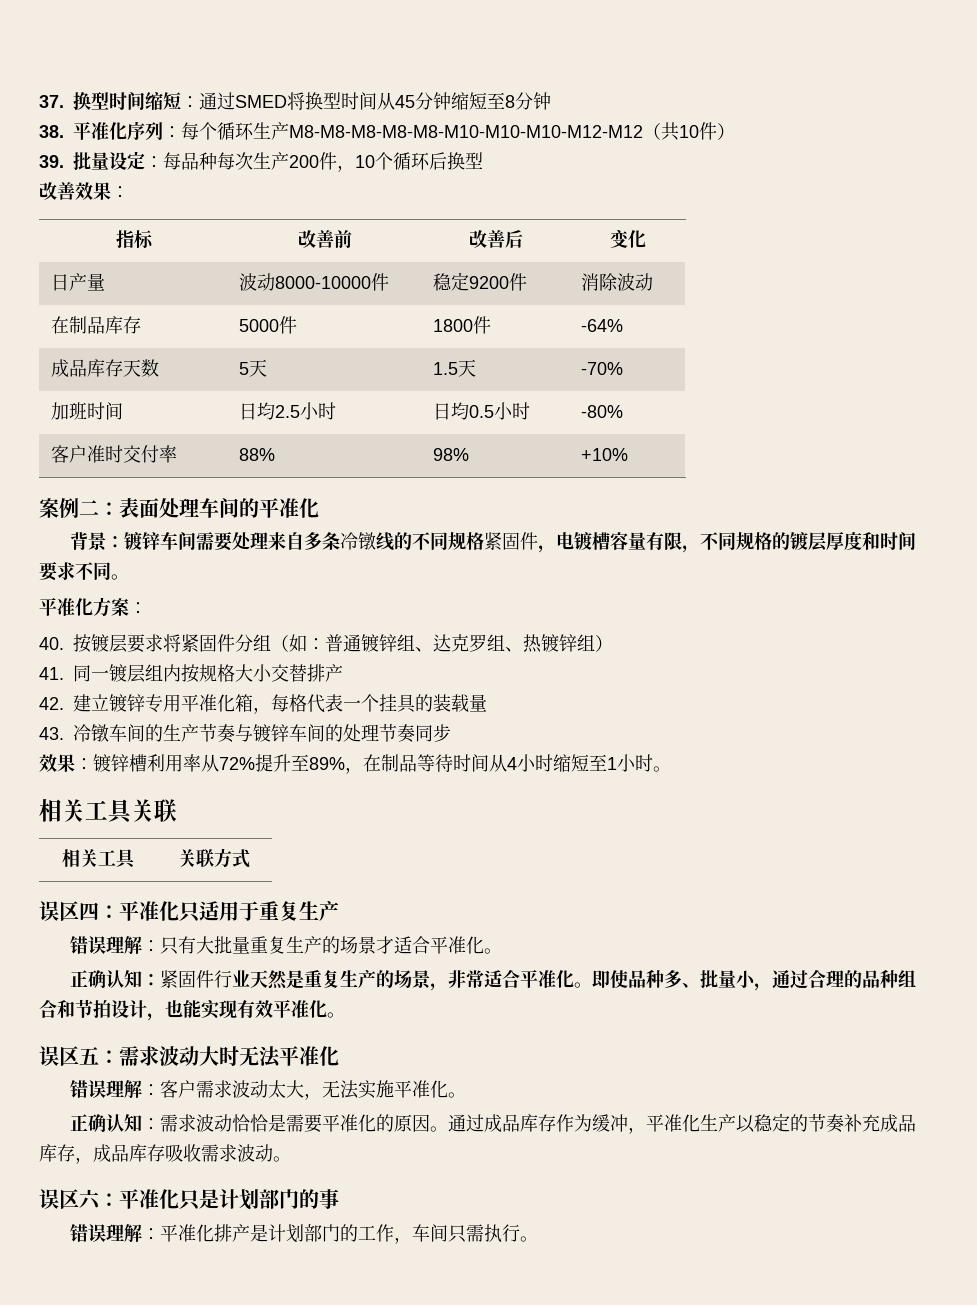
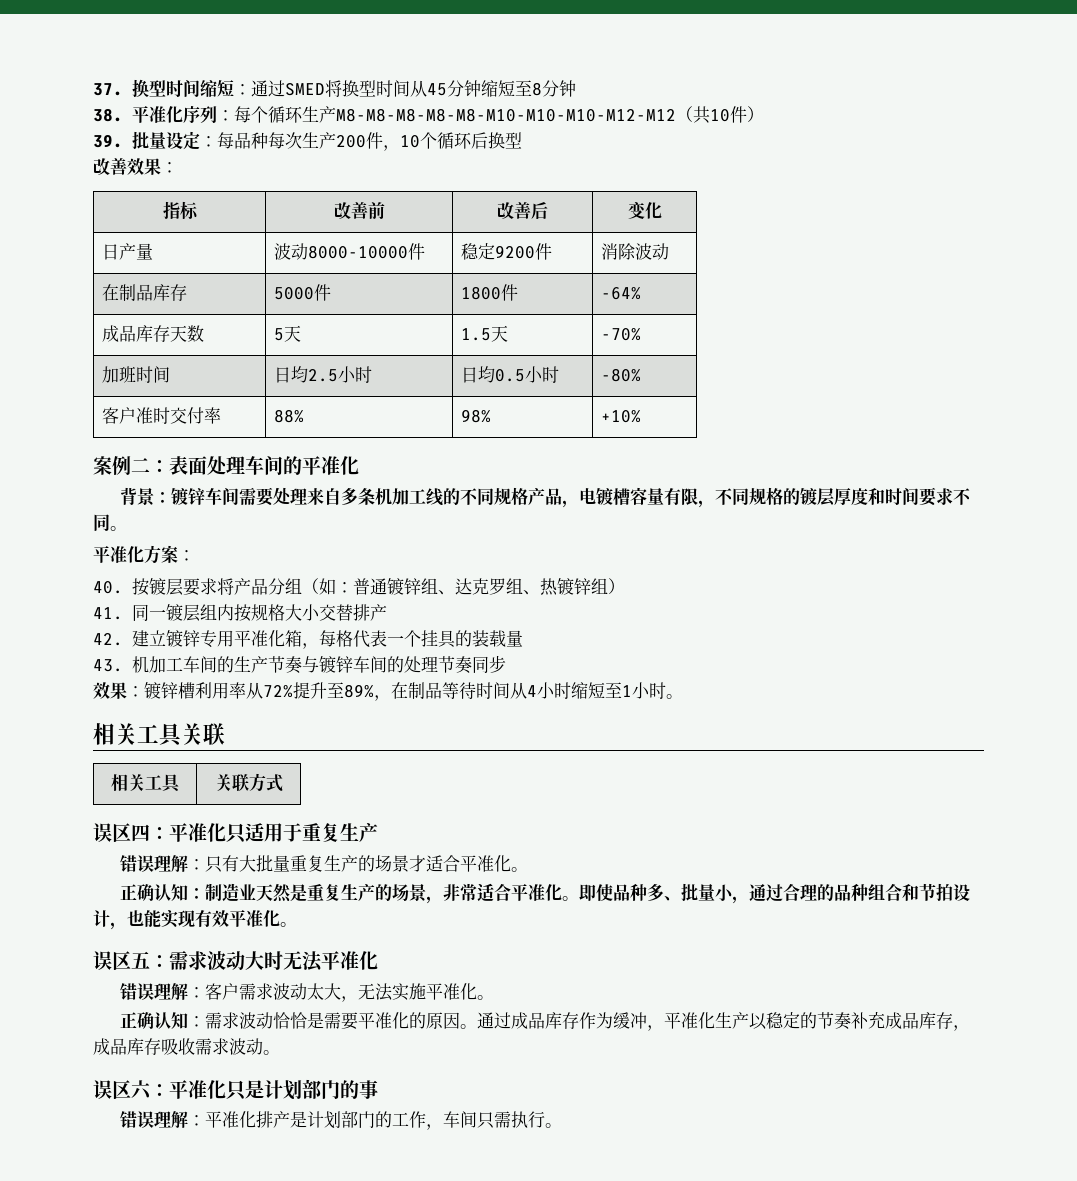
- 背景：镀锌车间需要处理来自多条冷镦线的不同规格紧固件，电镀槽容量有限，不同规格的镀层厚度和时间要求不同。
+ 背景：镀锌车间需要处理来自多条机加工线的不同规格产品，电镀槽容量有限，不同规格的镀层厚度和时间要求不同。
- 40.按镀层要求将紧固件分组（如：普通镀锌组、达克罗组、热镀锌组）
+ 40.按镀层要求将产品分组（如：普通镀锌组、达克罗组、热镀锌组）
- 43.冷镦车间的生产节奏与镀锌车间的处理节奏同步
+ 43.机加工车间的生产节奏与镀锌车间的处理节奏同步
- 正确认知：紧固件行业天然是重复生产的场景，非常适合平准化。
+ 正确认知：制造业天然是重复生产的场景，非常适合平准化。

